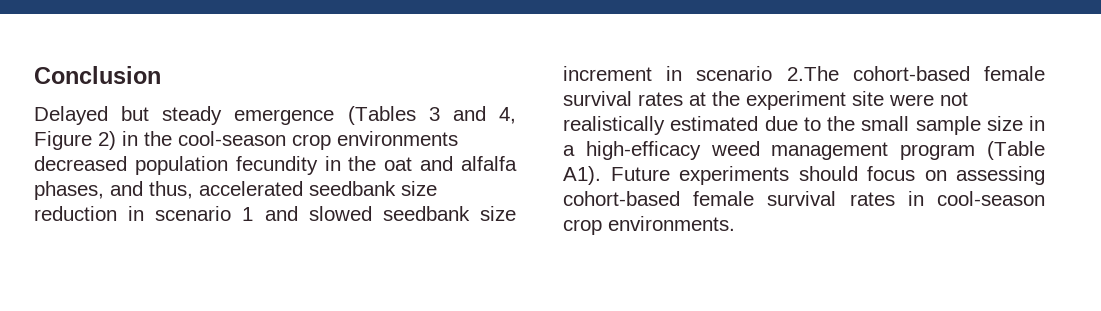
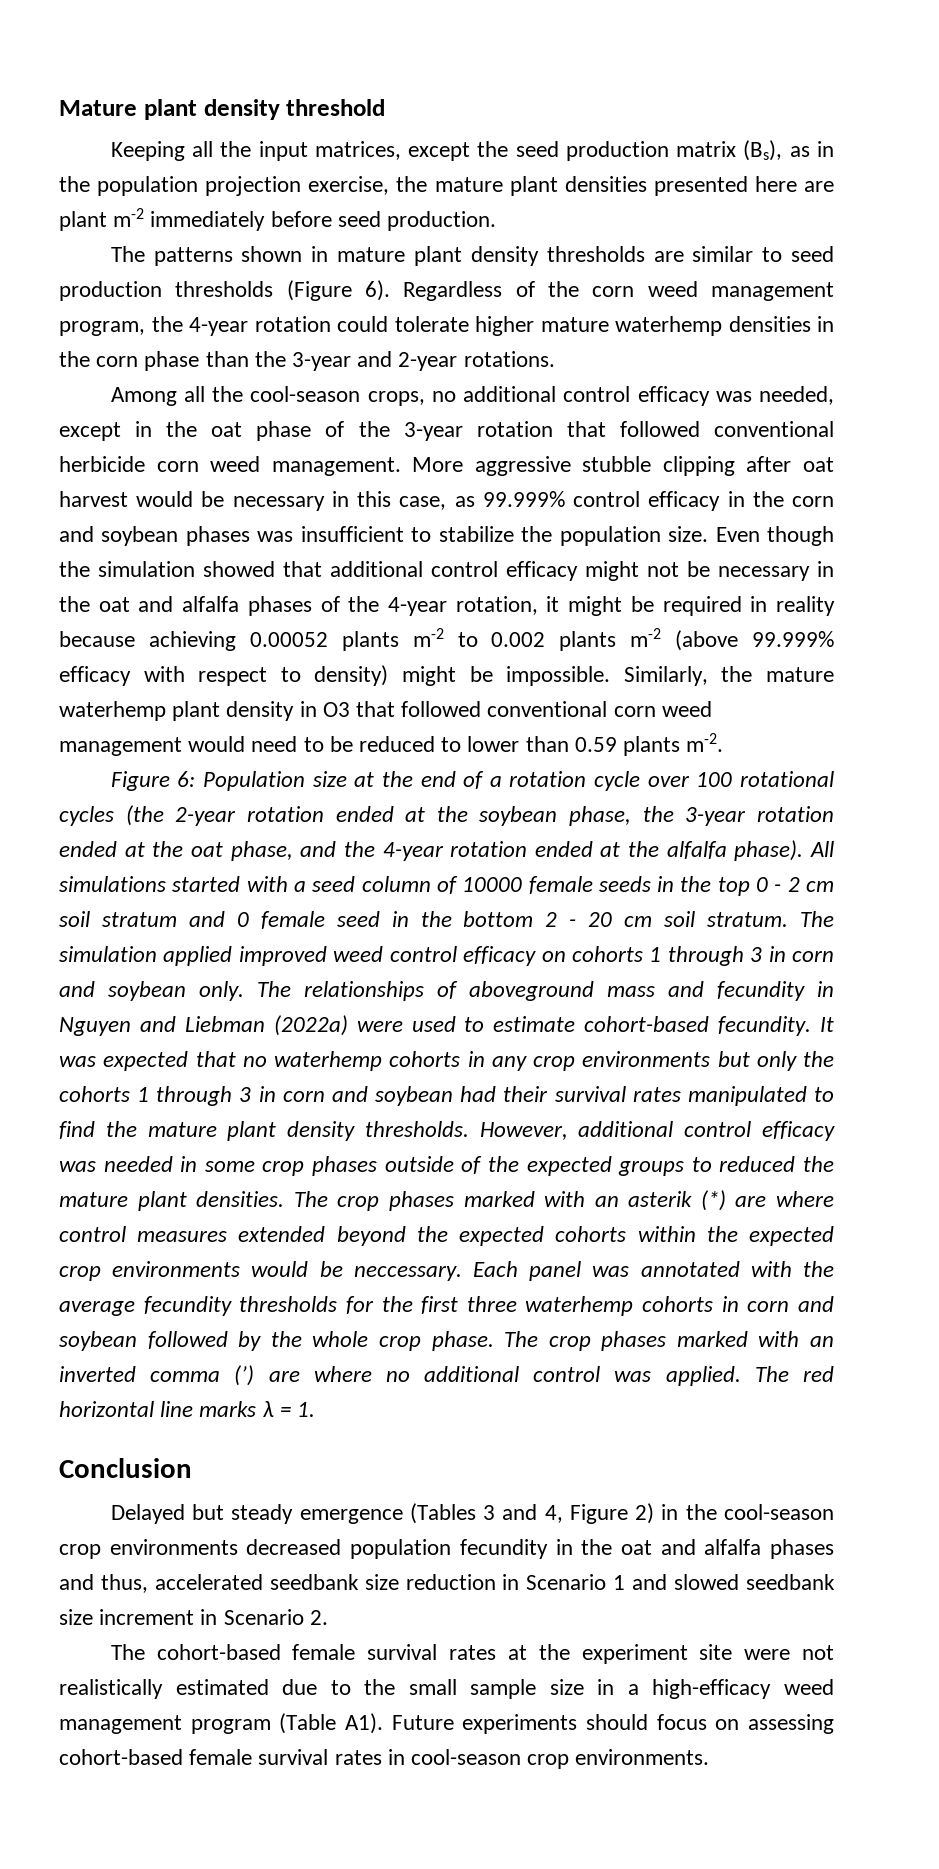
+ Mature plant density threshold
+ Keeping all the input matrices, except the seed production matrix (Bs), as in the population projection exercise, the mature plant densities presented here are plant m-2 immediately before seed production.
+ The patterns shown in mature plant density thresholds are similar to seed production thresholds (Figure 6). Regardless of the corn weed management program, the 4-year rotation could tolerate higher mature waterhemp densities in the corn phase than the 3-year and 2-year rotations.
+ Among all the cool-season crops, no additional control efficacy was needed, except in the oat phase of the 3-year rotation that followed conventional herbicide corn weed management. More aggressive stubble clipping after oat harvest would be necessary in this case, as 99.999% control efficacy in the corn and soybean phases was insufficient to stabilize the population size. Even though the simulation showed that additional control efficacy might not be necessary in the oat and alfalfa phases of the 4-year rotation, it might be required in reality because achieving 0.00052 plants m-2 to 0.002 plants m-2 (above 99.999% efficacy with respect to density) might be impossible. Similarly, the mature waterhemp plant density in O3 that followed conventional corn weed management would need to be reduced to lower than 0.59 plants m-2.
+ Figure 6: Population size at the end of a rotation cycle over 100 rotational cycles (the 2-year rotation ended at the soybean phase, the 3-year rotation ended at the oat phase, and the 4-year rotation ended at the alfalfa phase). All simulations started with a seed column of 10000 female seeds in the top 0 - 2 cm soil stratum and 0 female seed in the bottom 2 - 20 cm soil stratum. The simulation applied improved weed control efficacy on cohorts 1 through 3 in corn and soybean only. The relationships of aboveground mass and fecundity in Nguyen and Liebman (2022a) were used to estimate cohort-based fecundity. It was expected that no waterhemp cohorts in any crop environments but only the cohorts 1 through 3 in corn and soybean had their survival rates manipulated to find the mature plant density thresholds. However, additional control efficacy was needed in some crop phases outside of the expected groups to reduced the mature plant densities. The crop phases marked with an asterik (*) are where control measures extended beyond the expected cohorts within the expected crop environments would be neccessary. Each panel was annotated with the average fecundity thresholds for the first three waterhemp cohorts in corn and soybean followed by the whole crop phase. The crop phases marked with an inverted comma (’) are where no additional control was applied. The red horizontal line marks λ = 1.
- Delayed but steady emergence (Tables 3 and 4, Figure 2) in the cool-season crop environments decreased population fecundity in the oat and alfalfa phases, and thus, accelerated seedbank size reduction in scenario 1 and slowed seedbank size increment in scenario 2.The cohort-based female survival rates at the experiment site were not realistically estimated due to the small sample size in a high-efficacy weed management program (Table A1). Future experiments should focus on assessing cohort-based female survival rates in cool-season crop environments.
+ Delayed but steady emergence (Tables 3 and 4, Figure 2) in the cool-season crop environments decreased population fecundity in the oat and alfalfa phases and thus, accelerated seedbank size reduction in Scenario 1 and slowed seedbank size increment in Scenario 2.
+ The cohort-based female survival rates at the experiment site were not realistically estimated due to the small sample size in a high-efficacy weed management program (Table A1). Future experiments should focus on assessing cohort-based female survival rates in cool-season crop environments.

